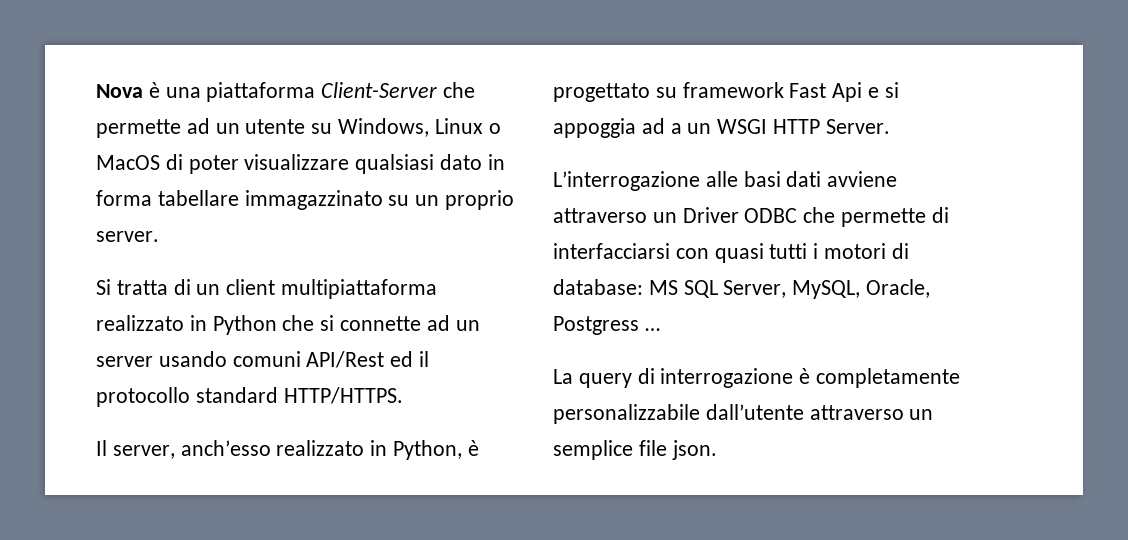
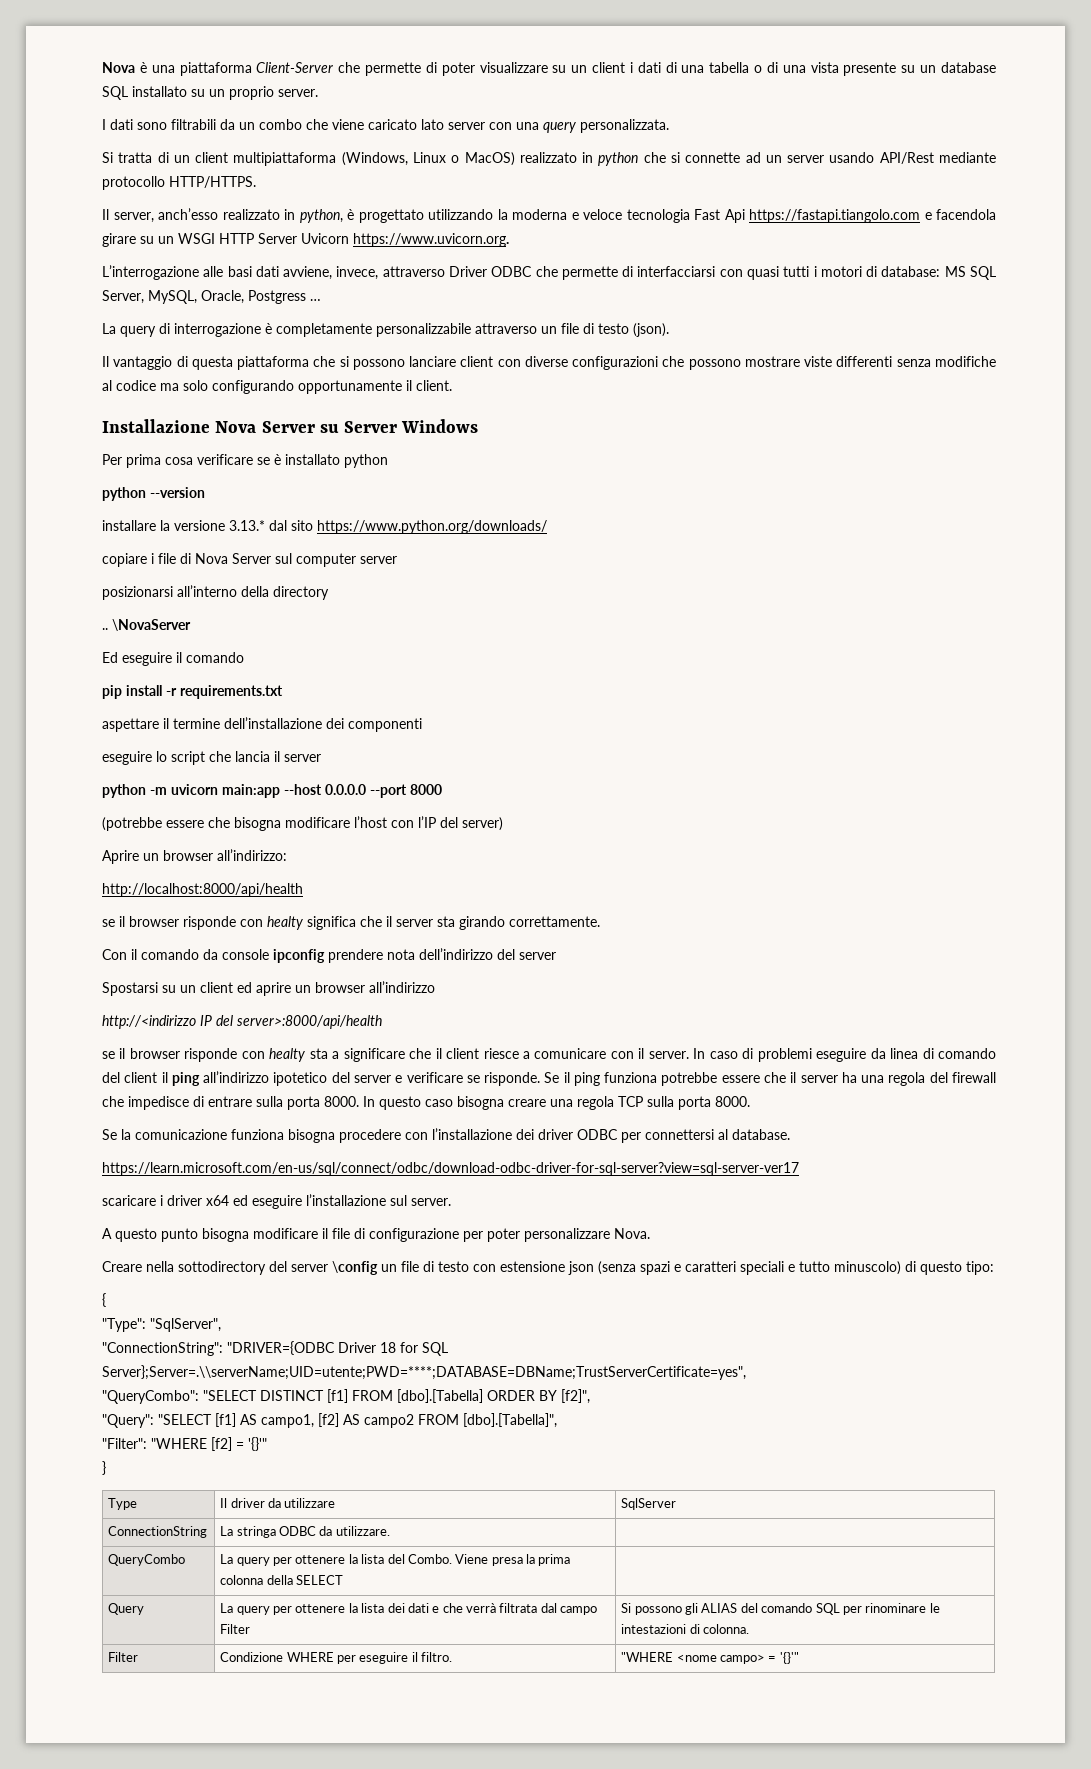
- Nova è una piattaforma Client-Server che permette ad un utente su Windows, Linux o MacOS di poter visualizzare qualsiasi dato in forma tabellare immagazzinato su un proprio server.
+ Nova è una piattaforma Client-Server che permette di poter visualizzare su un client i dati di una tabella o di una vista presente su un database SQL installato su un proprio server.
+ I dati sono filtrabili da un combo che viene caricato lato server con una query personalizzata.
- Si tratta di un client multipiattaforma realizzato in Python che si connette ad un server usando comuni API/Rest ed il protocollo standard HTTP/HTTPS.
+ Si tratta di un client multipiattaforma (Windows, Linux o MacOS) realizzato in python che si connette ad un server usando API/Rest mediante protocollo HTTP/HTTPS.
- Il server, anch’esso realizzato in Python, è progettato su framework Fast Api e si appoggia ad a un WSGI HTTP Server.
+ Il server, anch’esso realizzato in python, è progettato utilizzando la moderna e veloce tecnologia Fast Api https://fastapi.tiangolo.com e facendola girare su un WSGI HTTP Server Uvicorn https://www.uvicorn.org.
- L’interrogazione alle basi dati avviene attraverso un Driver ODBC che permette di interfacciarsi con quasi tutti i motori di database: MS SQL Server, MySQL, Oracle, Postgress …
+ L’interrogazione alle basi dati avviene, invece, attraverso Driver ODBC che permette di interfacciarsi con quasi tutti i motori di database: MS SQL Server, MySQL, Oracle, Postgress …
- La query di interrogazione è completamente personalizzabile dall’utente attraverso un semplice file json.
+ La query di interrogazione è completamente personalizzabile attraverso un file di testo (json).
+ Il vantaggio di questa piattaforma che si possono lanciare client con diverse configurazioni che possono mostrare viste differenti senza modifiche al codice ma solo configurando opportunamente il client.
+ Installazione Nova Server su Server Windows
+ Per prima cosa verificare se è installato python
+ python --version
+ installare la versione 3.13.* dal sito https://www.python.org/downloads/
+ copiare i file di Nova Server sul computer server
+ posizionarsi all’interno della directory
+ .. \NovaServer
+ Ed eseguire il comando
+ pip install -r requirements.txt
+ aspettare il termine dell’installazione dei componenti
+ eseguire lo script che lancia il server
+ python -m uvicorn main:app --host 0.0.0.0 --port 8000
+ (potrebbe essere che bisogna modificare l’host con l’IP del server)
+ Aprire un browser all’indirizzo:
+ http://localhost:8000/api/health
+ se il browser risponde con healty significa che il server sta girando correttamente.
+ Con il comando da console ipconfig prendere nota dell’indirizzo del server
+ Spostarsi su un client ed aprire un browser all’indirizzo
+ http://<indirizzo IP del server>:8000/api/health
+ se il browser risponde con healty sta a significare che il client riesce a comunicare con il server. In caso di problemi eseguire da linea di comando del client il ping all’indirizzo ipotetico del server e verificare se risponde. Se il ping funziona potrebbe essere che il server ha una regola del firewall che impedisce di entrare sulla porta 8000. In questo caso bisogna creare una regola TCP sulla porta 8000.
+ Se la comunicazione funziona bisogna procedere con l’installazione dei driver ODBC per connettersi al database.
+ https://learn.microsoft.com/en-us/sql/connect/odbc/download-odbc-driver-for-sql-server?view=sql-server-ver17
+ scaricare i driver x64 ed eseguire l’installazione sul server.
+ A questo punto bisogna modificare il file di configurazione per poter personalizzare Nova.
+ Creare nella sottodirectory del server \config un file di testo con estensione json (senza spazi e caratteri speciali e tutto minuscolo) di questo tipo:
+ {
+ "Type": "SqlServer",
+ "ConnectionString": "DRIVER={ODBC Driver 18 for SQL Server};Server=.\\serverName;UID=utente;PWD=****;DATABASE=DBName;TrustServerCertificate=yes",
+ "QueryCombo": "SELECT DISTINCT [f1] FROM [dbo].[Tabella] ORDER BY [f2]",
+ "Query": "SELECT [f1] AS campo1, [f2] AS campo2 FROM [dbo].[Tabella]",
+ "Filter": "WHERE [f2] = '{}'"
+ }
+ Type | Il driver da utilizzare | SqlServer
+ ConnectionString | La stringa ODBC da utilizzare. |
+ QueryCombo | La query per ottenere la lista del Combo. Viene presa la prima colonna della SELECT |
+ Query | La query per ottenere la lista dei dati e che verrà filtrata dal campo Filter | Si possono gli ALIAS del comando SQL per rinominare le intestazioni di colonna.
+ Filter | Condizione WHERE per eseguire il filtro. | "WHERE <nome campo> = '{}'"

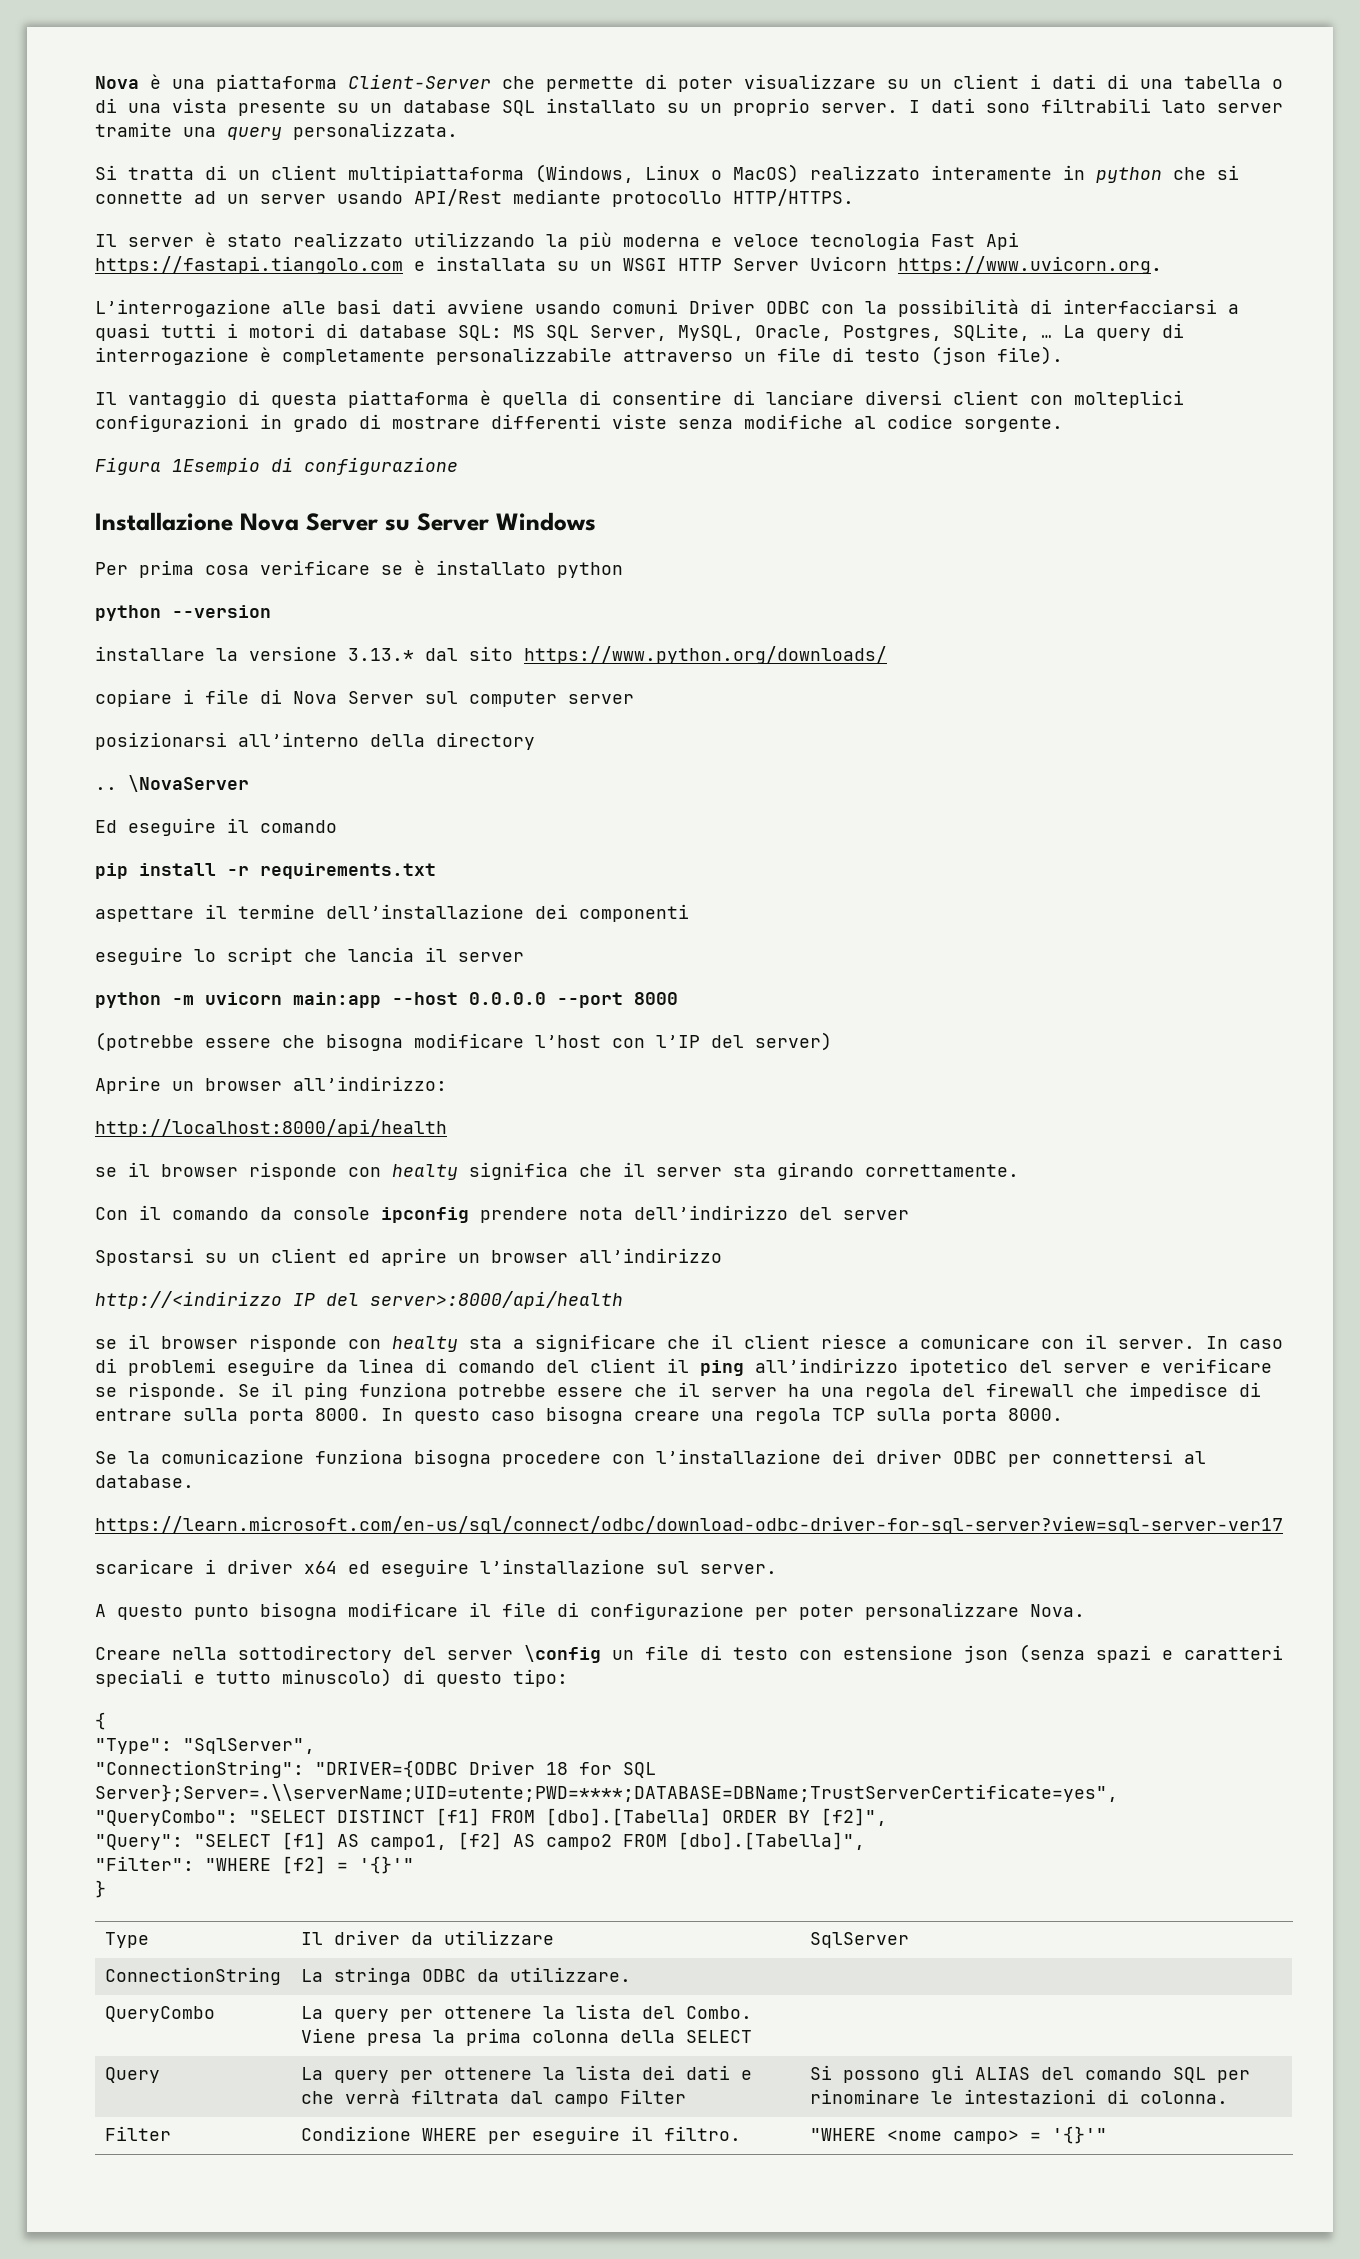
- Nova è una piattaforma Client-Server che permette di poter visualizzare su un client i dati di una tabella o di una vista presente su un database SQL installato su un proprio server.
- I dati sono filtrabili da un combo che viene caricato lato server con una query personalizzata.
+ Nova è una piattaforma Client-Server che permette di poter visualizzare su un client i dati di una tabella o di una vista presente su un database SQL installato su un proprio server. I dati sono filtrabili lato server tramite una query personalizzata.
- Si tratta di un client multipiattaforma (Windows, Linux o MacOS) realizzato in python che si connette ad un server usando API/Rest mediante protocollo HTTP/HTTPS.
+ Si tratta di un client multipiattaforma (Windows, Linux o MacOS) realizzato interamente in python che si connette ad un server usando API/Rest mediante protocollo HTTP/HTTPS.
- Il server, anch’esso realizzato in python, è progettato utilizzando la moderna e veloce tecnologia Fast Api https://fastapi.tiangolo.com e facendola girare su un WSGI HTTP Server Uvicorn https://www.uvicorn.org.
+ Il server è stato realizzato utilizzando la più moderna e veloce tecnologia Fast Api https://fastapi.tiangolo.com e installata su un WSGI HTTP Server Uvicorn https://www.uvicorn.org.
- L’interrogazione alle basi dati avviene, invece, attraverso Driver ODBC che permette di interfacciarsi con quasi tutti i motori di database: MS SQL Server, MySQL, Oracle, Postgress …
- La query di interrogazione è completamente personalizzabile attraverso un file di testo (json).
+ L’interrogazione alle basi dati avviene usando comuni Driver ODBC con la possibilità di interfacciarsi a quasi tutti i motori di database SQL: MS SQL Server, MySQL, Oracle, Postgres, SQLite, … La query di interrogazione è completamente personalizzabile attraverso un file di testo (json file).
- Il vantaggio di questa piattaforma che si possono lanciare client con diverse configurazioni che possono mostrare viste differenti senza modifiche al codice ma solo configurando opportunamente il client.
+ Il vantaggio di questa piattaforma è quella di consentire di lanciare diversi client con molteplici configurazioni in grado di mostrare differenti viste senza modifiche al codice sorgente.
+ Figura 1Esempio di configurazione

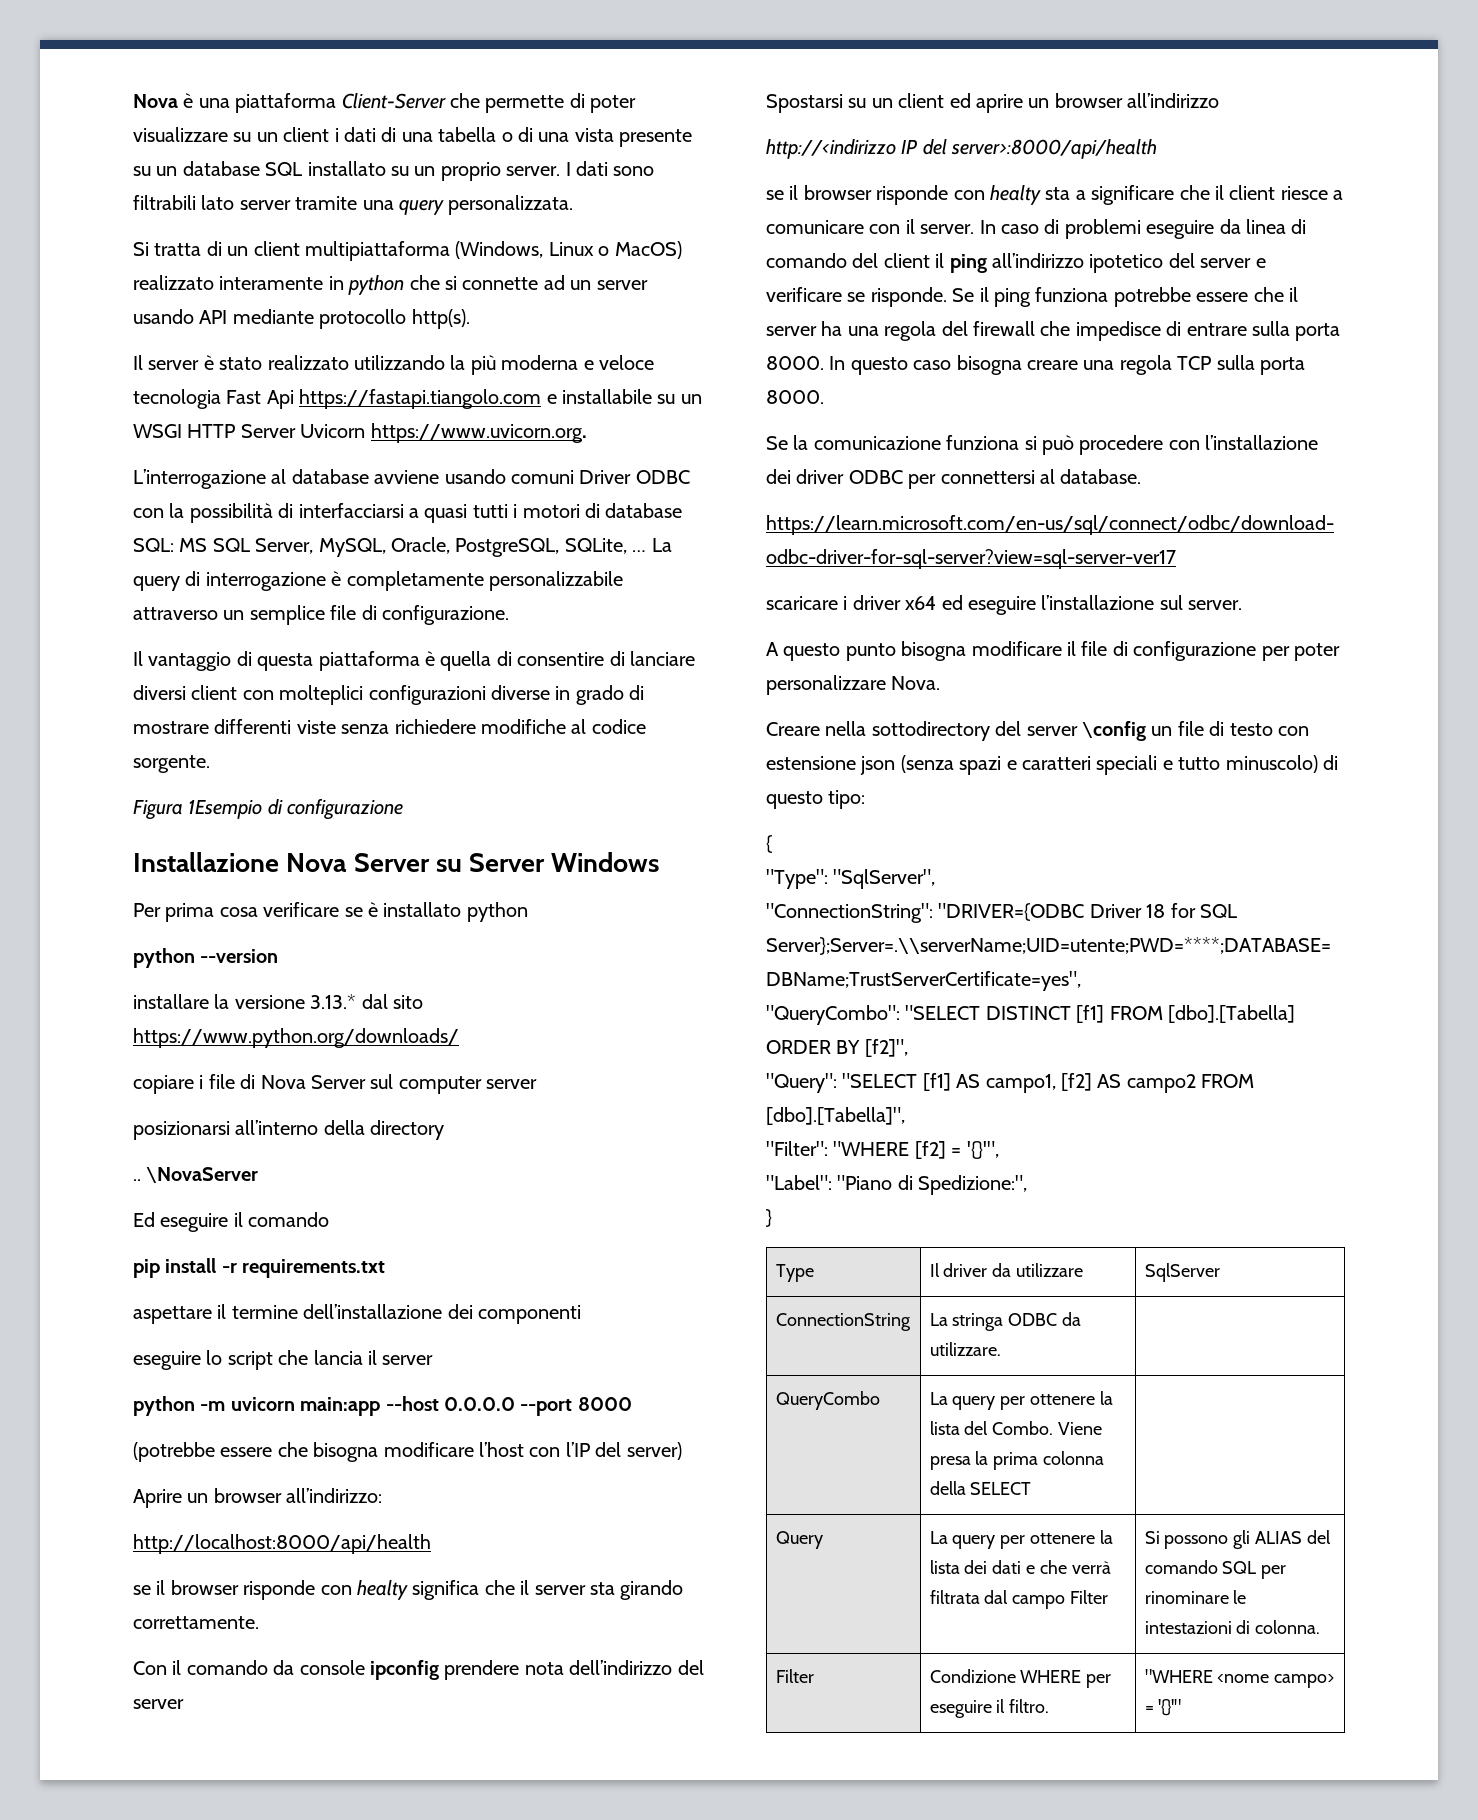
- Si tratta di un client multipiattaforma (Windows, Linux o MacOS) realizzato interamente in python che si connette ad un server usando API/Rest mediante protocollo HTTP/HTTPS.
+ Si tratta di un client multipiattaforma (Windows, Linux o MacOS) realizzato interamente in python che si connette ad un server usando API mediante protocollo http(s).
- Il server è stato realizzato utilizzando la più moderna e veloce tecnologia Fast Api https://fastapi.tiangolo.com e installata su un WSGI HTTP Server Uvicorn https://www.uvicorn.org.
+ Il server è stato realizzato utilizzando la più moderna e veloce tecnologia Fast Api https://fastapi.tiangolo.com e installabile su un WSGI HTTP Server Uvicorn https://www.uvicorn.org.
- L’interrogazione alle basi dati avviene usando comuni Driver ODBC con la possibilità di interfacciarsi a quasi tutti i motori di database SQL: MS SQL Server, MySQL, Oracle, Postgres, SQLite, …
+ L’interrogazione al database avviene usando comuni Driver ODBC con la possibilità di interfacciarsi a quasi tutti i motori di database SQL: MS SQL Server, MySQL, Oracle, PostgreSQL, SQLite, …
- La query di interrogazione è completamente personalizzabile attraverso un file di testo (json file).
+ La query di interrogazione è completamente personalizzabile attraverso un semplice file di configurazione.
- Il vantaggio di questa piattaforma è quella di consentire di lanciare diversi client con molteplici configurazioni in grado di mostrare differenti viste senza modifiche al codice sorgente.
+ Il vantaggio di questa piattaforma è quella di consentire di lanciare diversi client con molteplici configurazioni diverse in grado di mostrare differenti viste senza richiedere modifiche al codice sorgente.
- Se la comunicazione funziona bisogna procedere con l’installazione dei driver ODBC per connettersi al database.
+ Se la comunicazione funziona si può procedere con l’installazione dei driver ODBC per connettersi al database.
- "Filter": "WHERE [f2] = '{}'"
+ "Filter": "WHERE [f2] = '{}'",
+ "Label": "Piano di Spedizione:",

